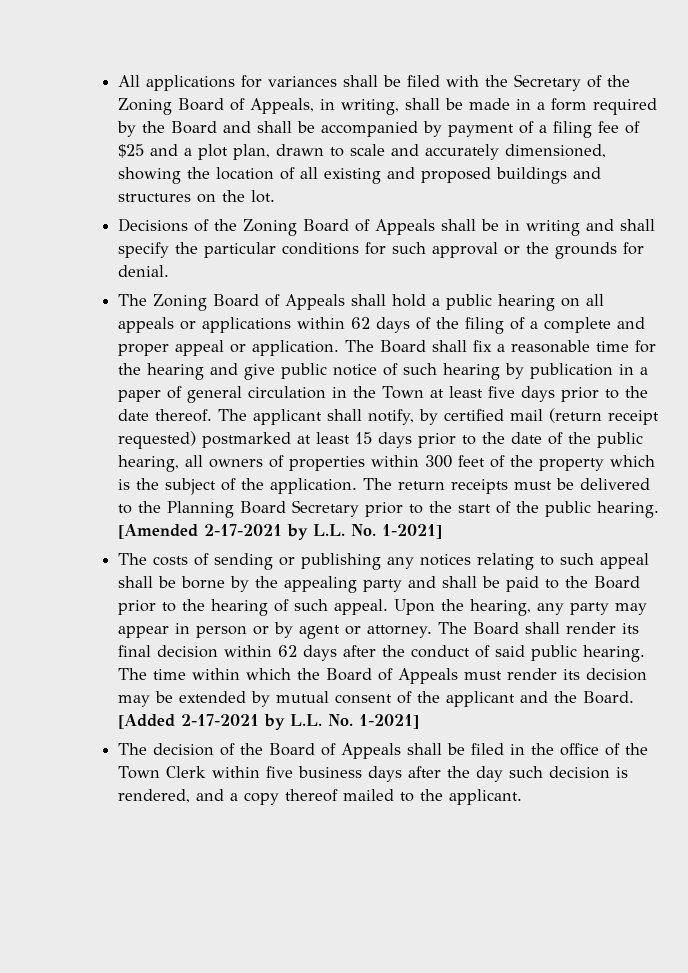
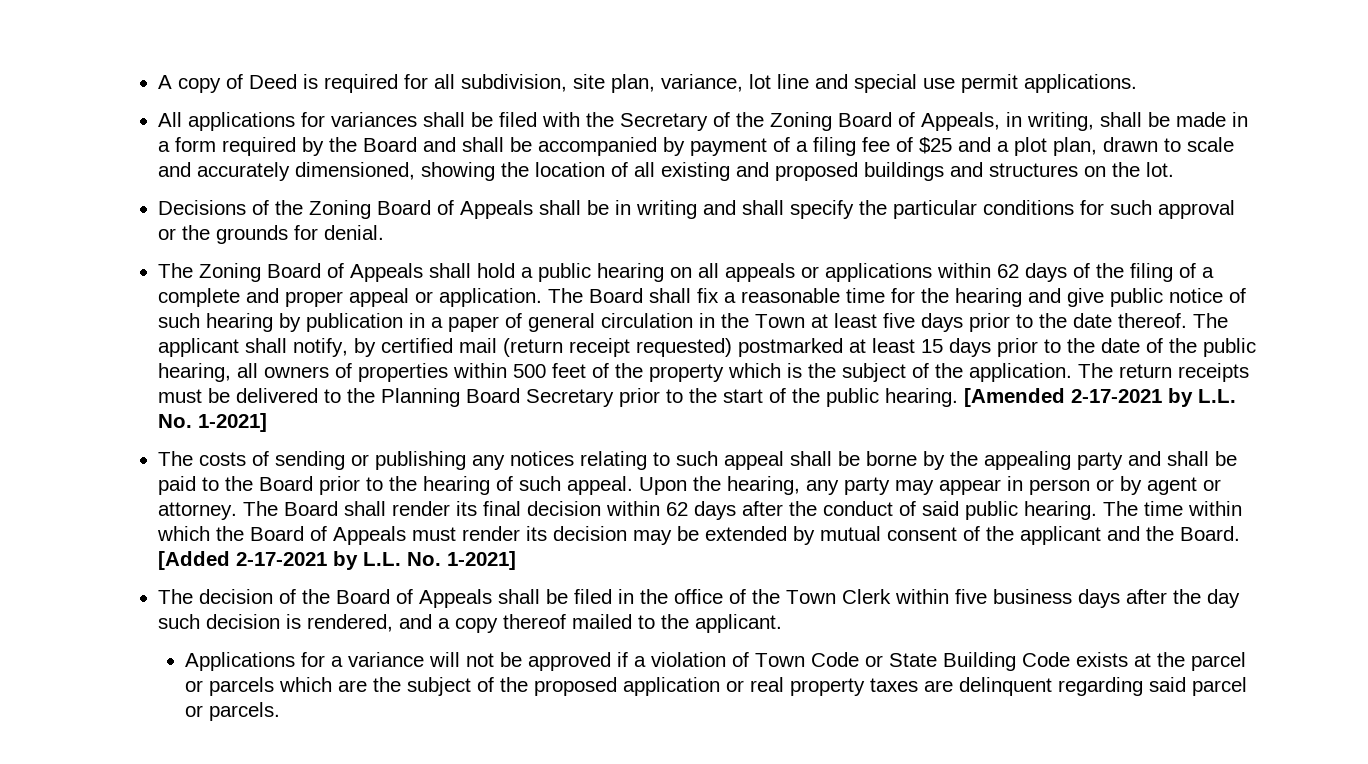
+ A copy of Deed is required for all subdivision, site plan, variance, lot line and special use permit applications.
- The applicant shall notify, by certified mail (return receipt requested) postmarked at least 15 days prior to the date of the public hearing, all owners of properties within 300 feet of the property which is the subject of the application.
+ The applicant shall notify, by certified mail (return receipt requested) postmarked at least 15 days prior to the date of the public hearing, all owners of properties within 500 feet of the property which is the subject of the application.
+ Applications for a variance will not be approved if a violation of Town Code or State Building Code exists at the parcel or parcels which are the subject of the proposed application or real property taxes are delinquent regarding said parcel or parcels.

